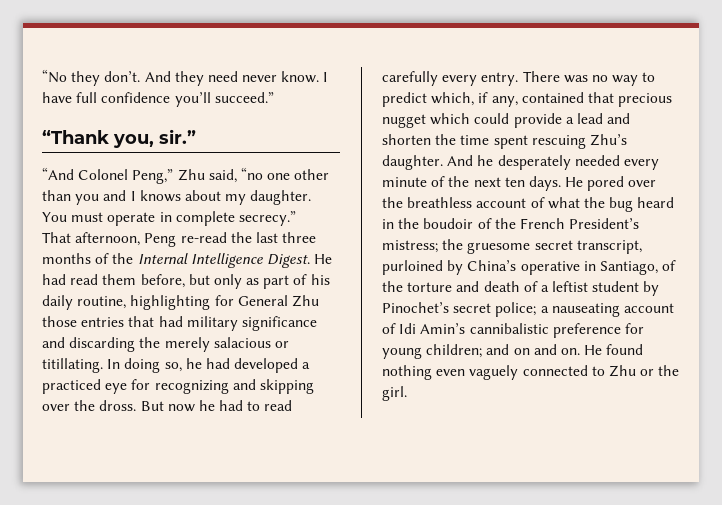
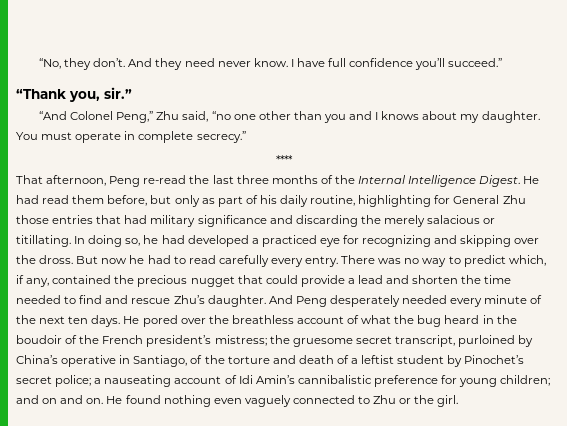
- “No they don’t.
+ “No, they don’t.
+ ****
- There was no way to predict which, if any, contained that precious nugget which could provide a lead and shorten the time spent rescuing Zhu’s daughter.
+ There was no way to predict which, if any, contained the precious nugget that could provide a lead and shorten the time needed to find and rescue Zhu’s daughter.
- And he desperately needed every minute of the next ten days.
+ And Peng desperately needed every minute of the next ten days.
- He pored over the breathless account of what the bug heard in the boudoir of the French President’s mistress; the gruesome secret transcript, purloined by China’s operative in Santiago, of the torture and death of a leftist student by Pinochet’s secret police; a nauseating account of Idi Amin’s cannibalistic preference for young children; and on and on.
+ He pored over the breathless account of what the bug heard in the boudoir of the French president’s mistress; the gruesome secret transcript, purloined by China’s operative in Santiago, of the torture and death of a leftist student by Pinochet’s secret police; a nauseating account of Idi Amin’s cannibalistic preference for young children; and on and on.

